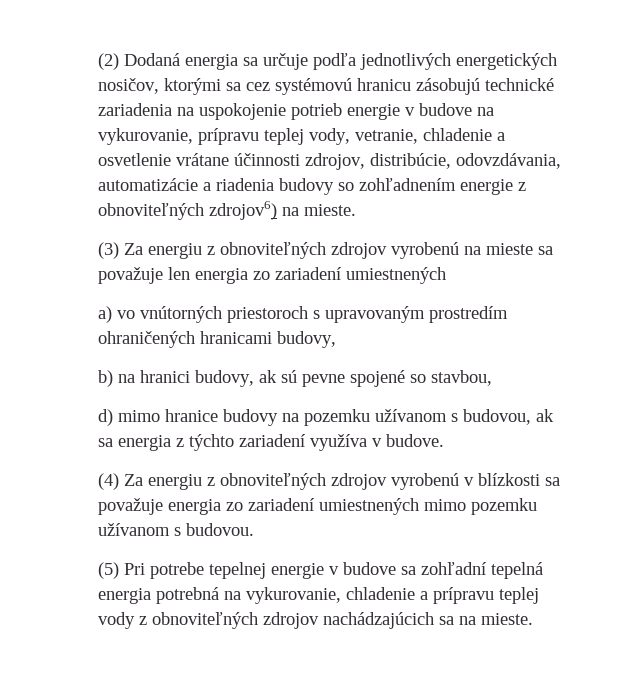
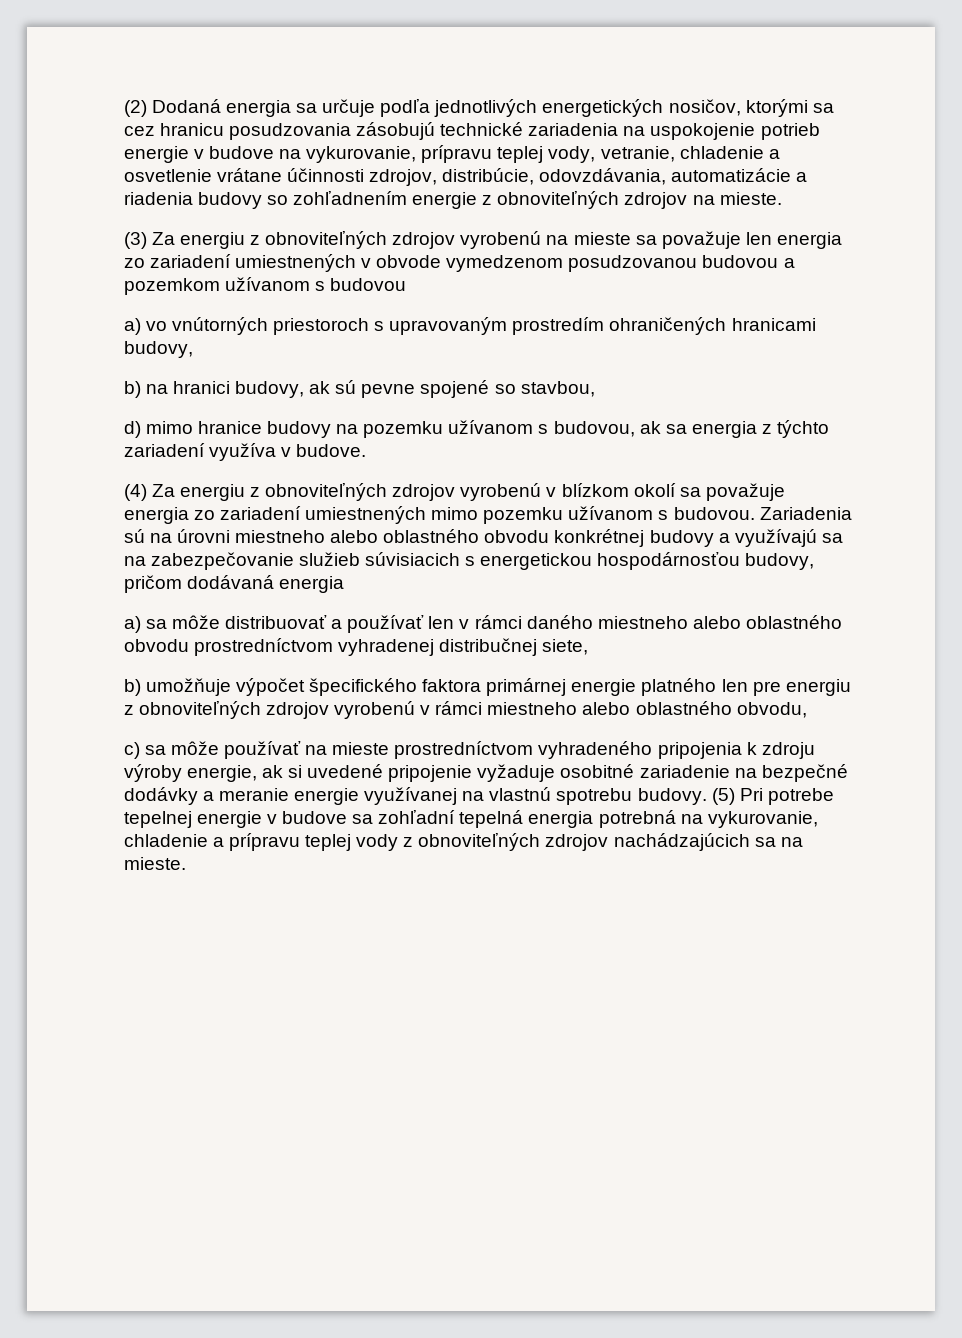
- (2) Dodaná energia sa určuje podľa jednotlivých energetických nosičov, ktorými sa cez systémovú hranicu zásobujú technické zariadenia na uspokojenie potrieb energie v budove na vykurovanie, prípravu teplej vody, vetranie, chladenie a osvetlenie vrátane účinnosti zdrojov, distribúcie, odovzdávania, automatizácie a riadenia budovy so zohľadnením energie z obnoviteľných zdrojov6) na mieste.
+ (2) Dodaná energia sa určuje podľa jednotlivých energetických nosičov, ktorými sa cez hranicu posudzovania zásobujú technické zariadenia na uspokojenie potrieb energie v budove na vykurovanie, prípravu teplej vody, vetranie, chladenie a osvetlenie vrátane účinnosti zdrojov, distribúcie, odovzdávania, automatizácie a riadenia budovy so zohľadnením energie z obnoviteľných zdrojov na mieste.
- (3) Za energiu z obnoviteľných zdrojov vyrobenú na mieste sa považuje len energia zo zariadení umiestnených
+ (3) Za energiu z obnoviteľných zdrojov vyrobenú na mieste sa považuje len energia zo zariadení umiestnených v obvode vymedzenom posudzovanou budovou a pozemkom užívanom s budovou
- (4) Za energiu z obnoviteľných zdrojov vyrobenú v blízkosti sa považuje energia zo zariadení umiestnených mimo pozemku užívanom s budovou.
- (5) Pri potrebe tepelnej energie v budove sa zohľadní tepelná energia potrebná na vykurovanie, chladenie a prípravu teplej vody z obnoviteľných zdrojov nachádzajúcich sa na mieste.
+ (4) Za energiu z obnoviteľných zdrojov vyrobenú v blízkom okolí sa považuje energia zo zariadení umiestnených mimo pozemku užívanom s budovou. Zariadenia sú na úrovni miestneho alebo oblastného obvodu konkrétnej budovy a využívajú sa na zabezpečovanie služieb súvisiacich s energetickou hospodárnosťou budovy, pričom dodávaná energia
+ a) sa môže distribuovať a používať len v rámci daného miestneho alebo oblastného obvodu prostredníctvom vyhradenej distribučnej siete,
+ b) umožňuje výpočet špecifického faktora primárnej energie platného len pre energiu z obnoviteľných zdrojov vyrobenú v rámci miestneho alebo oblastného obvodu,
+ c) sa môže používať na mieste prostredníctvom vyhradeného pripojenia k zdroju výroby energie, ak si uvedené pripojenie vyžaduje osobitné zariadenie na bezpečné dodávky a meranie energie využívanej na vlastnú spotrebu budovy. (5) Pri potrebe tepelnej energie v budove sa zohľadní tepelná energia potrebná na vykurovanie, chladenie a prípravu teplej vody z obnoviteľných zdrojov nachádzajúcich sa na mieste.

